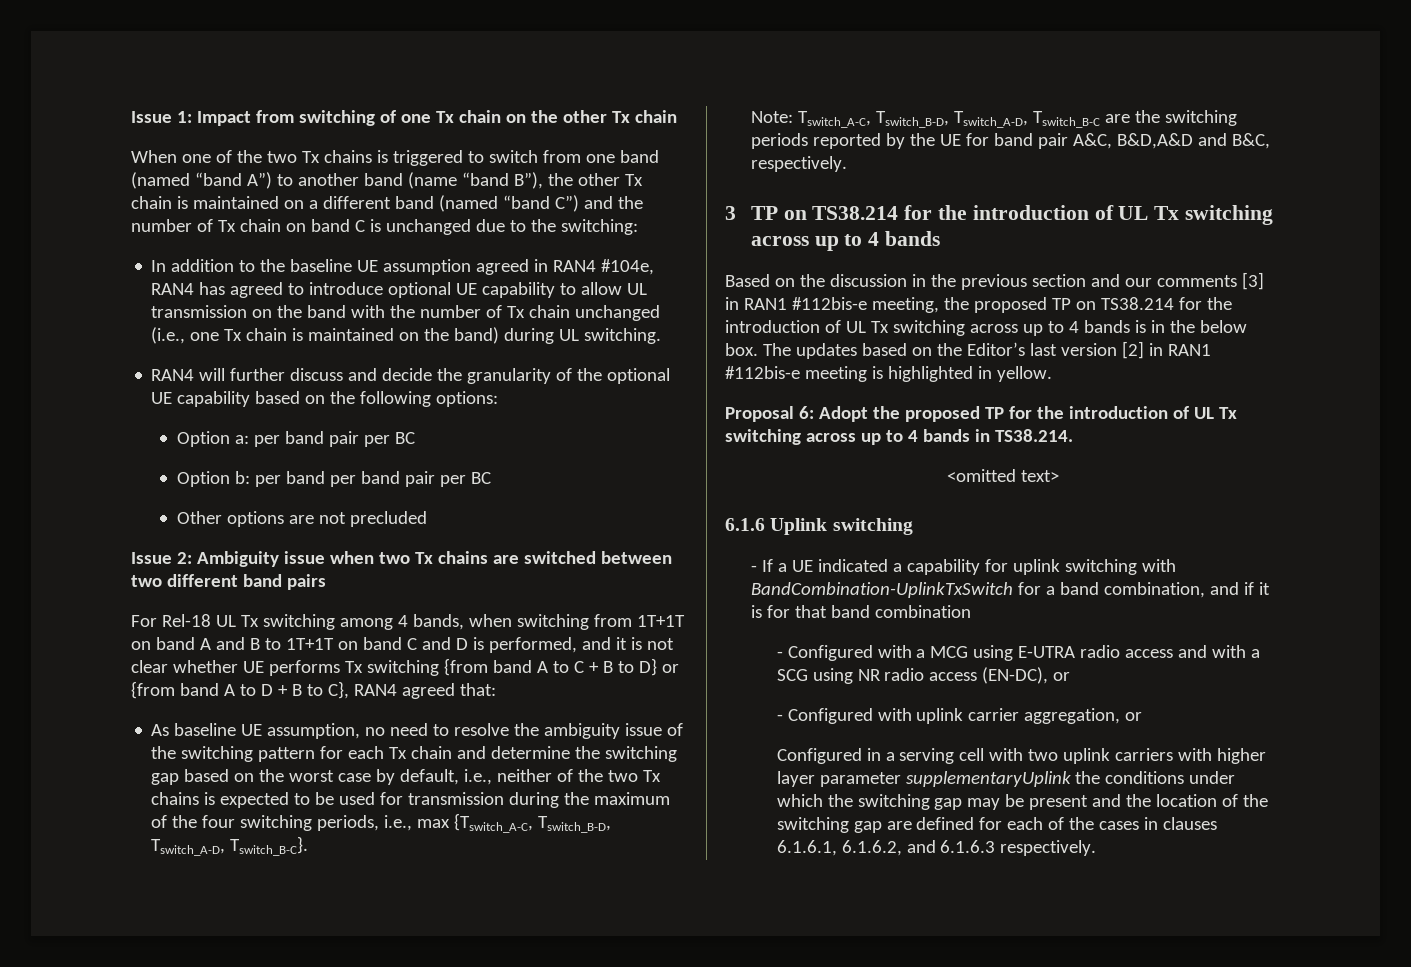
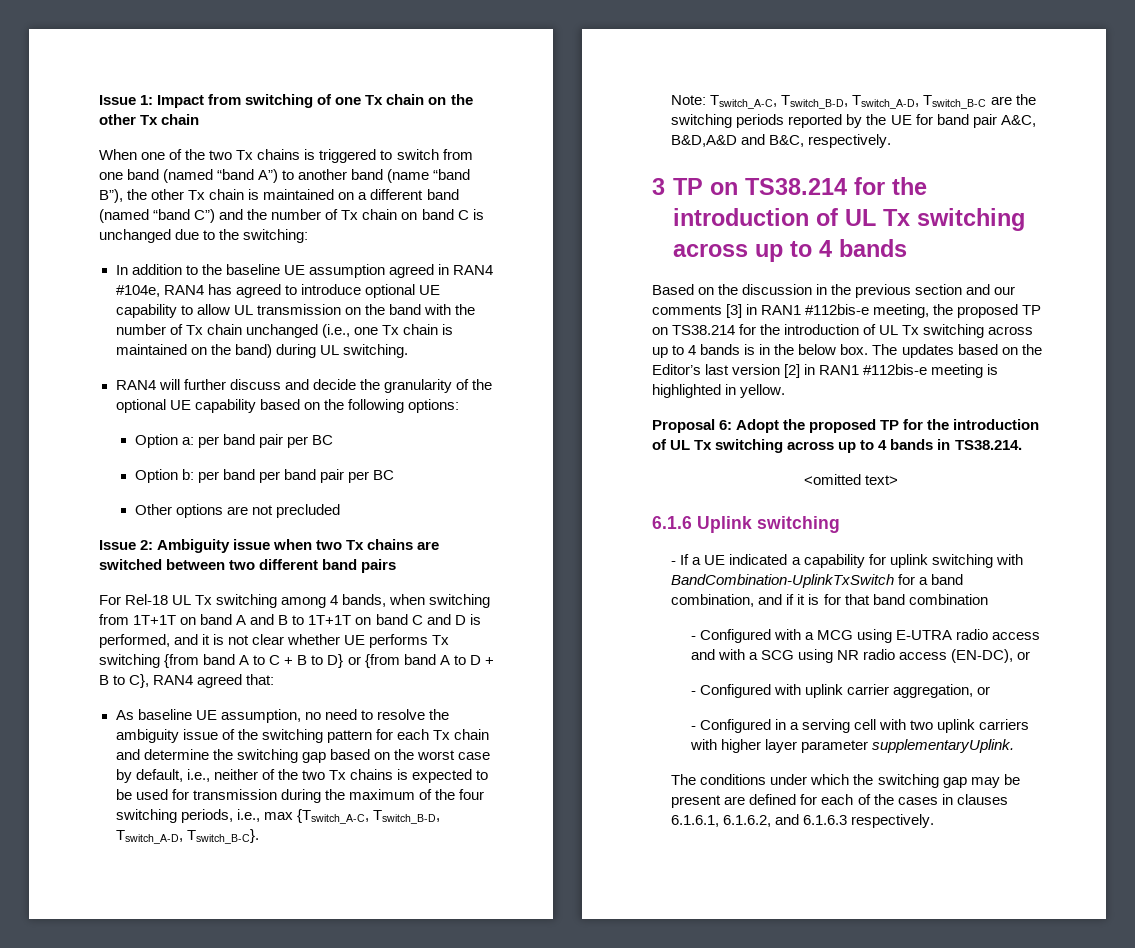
- Configured in a serving cell with two uplink carriers with higher layer parameter supplementaryUplink the conditions under which the switching gap may be present and the location of the switching gap are defined for each of the cases in clauses 6.1.6.1, 6.1.6.2, and 6.1.6.3 respectively.
+ - Configured in a serving cell with two uplink carriers with higher layer parameter supplementaryUplink.
+ The conditions under which the switching gap may be present are defined for each of the cases in clauses 6.1.6.1, 6.1.6.2, and 6.1.6.3 respectively.

